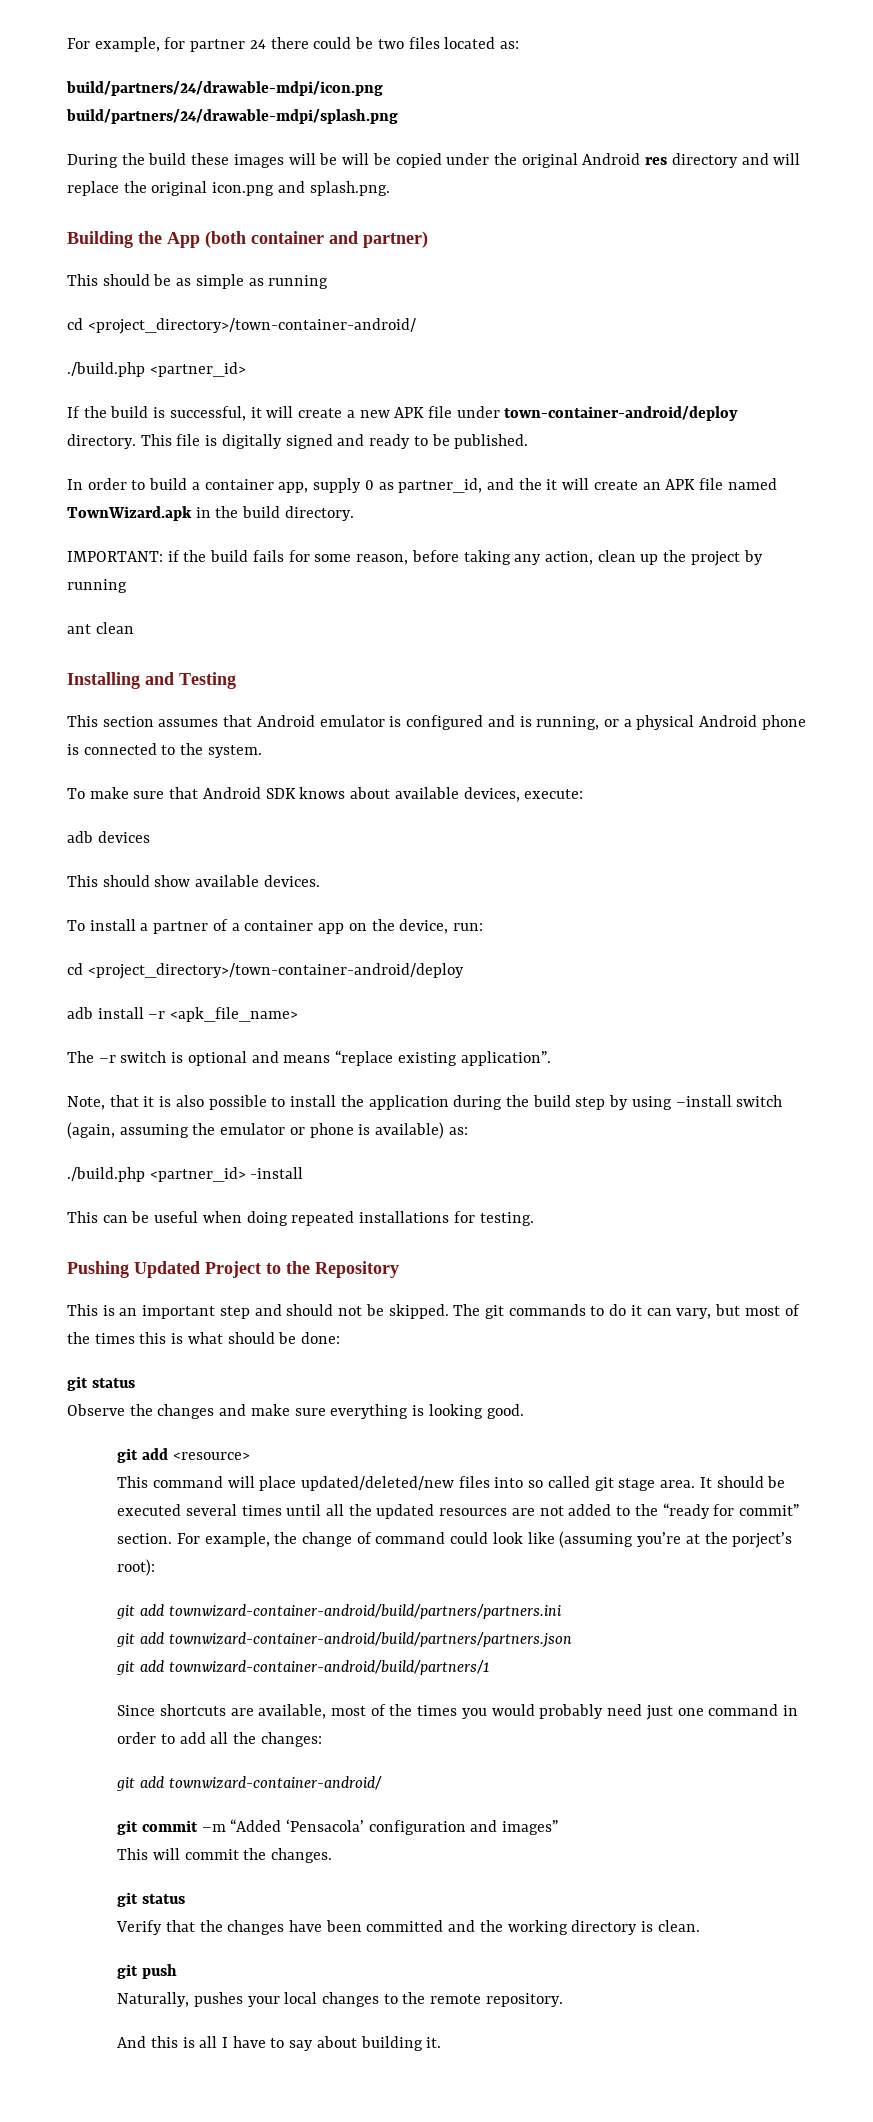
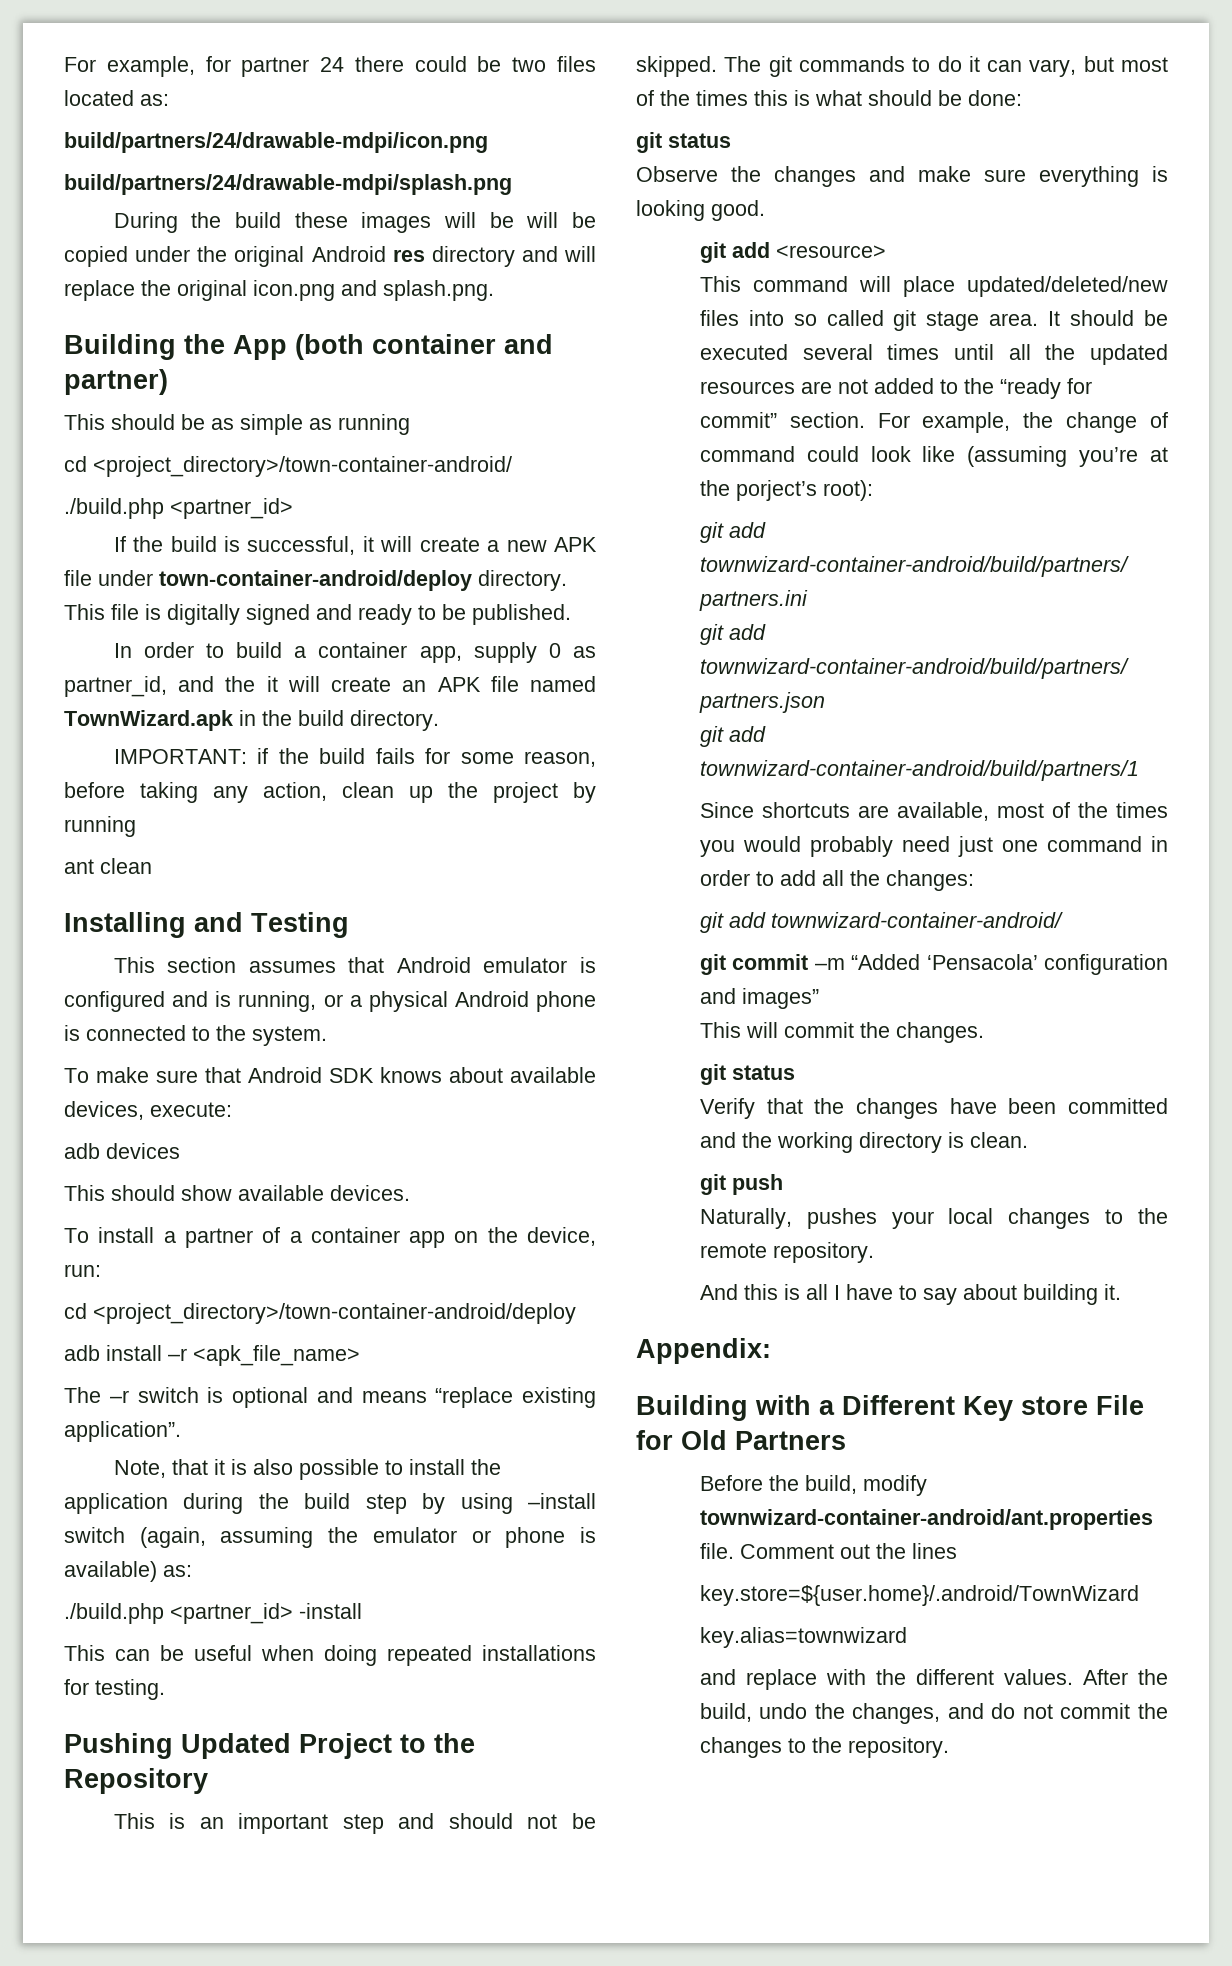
+ Appendix:
+ Building with a Different Key store File for Old Partners
+ Before the build, modify townwizard-container-android/ant.properties file. Comment out the lines
+ key.store=${user.home}/.android/TownWizard
+ key.alias=townwizard
+ and replace with the different values. After the build, undo the changes, and do not commit the changes to the repository.

